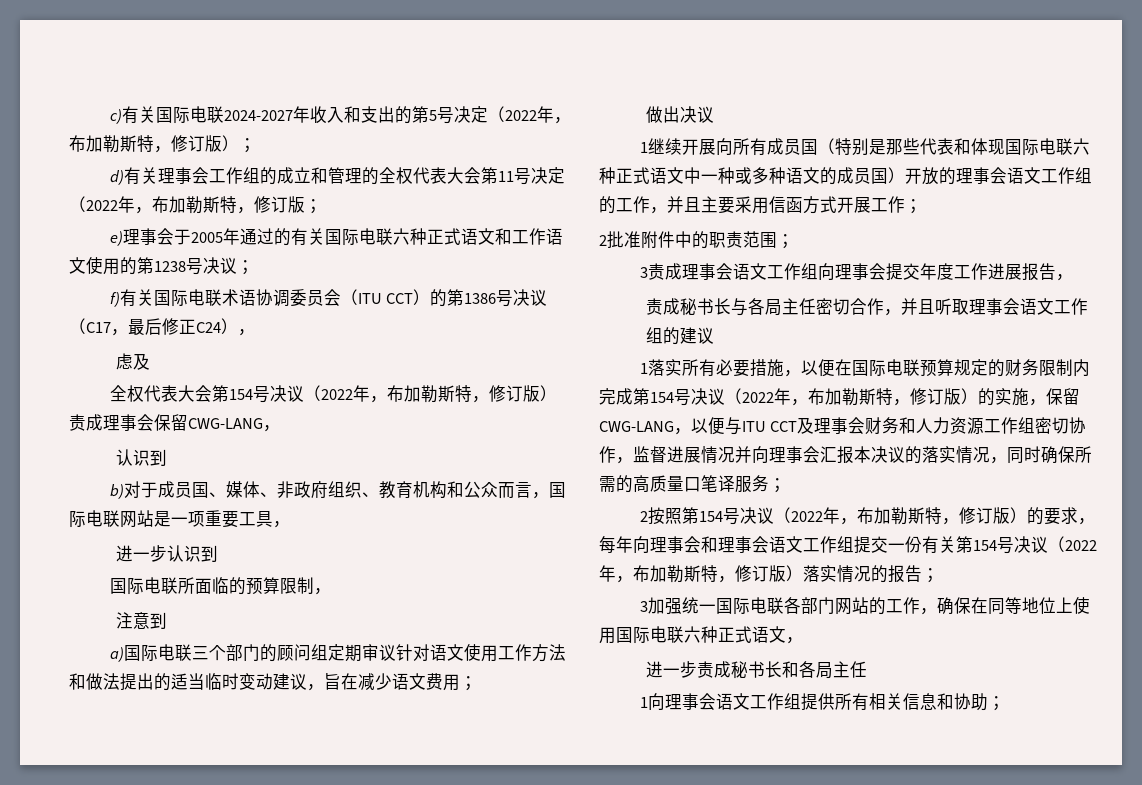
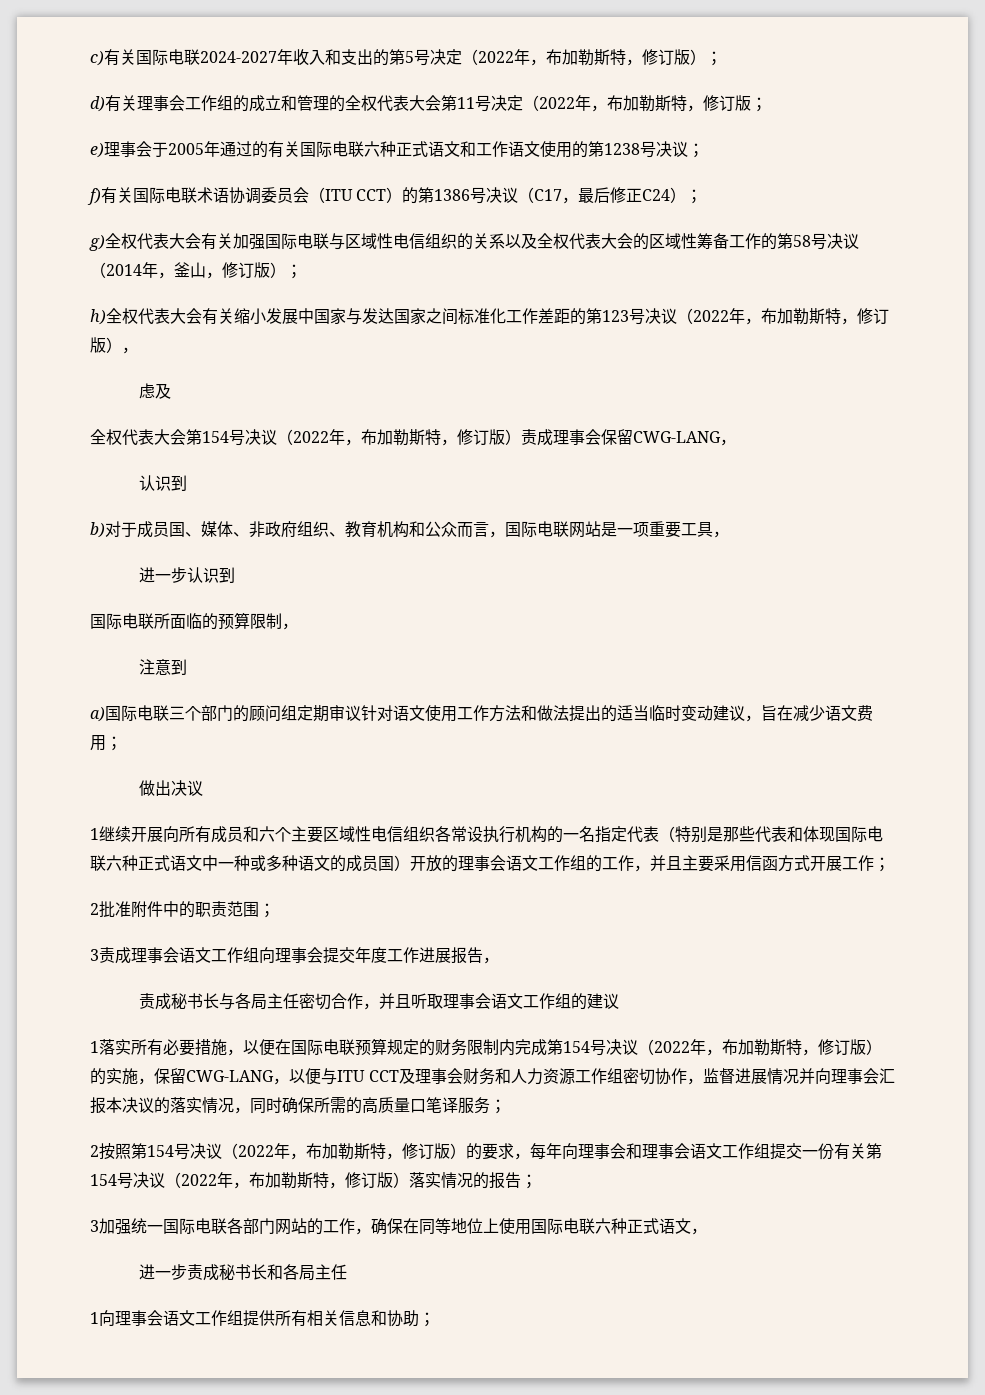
- f)有关国际电联术语协调委员会（ITU CCT）的第1386号决议（C17，最后修正C24），
+ f)有关国际电联术语协调委员会（ITU CCT）的第1386号决议（C17，最后修正C24）；
+ g)全权代表大会有关加强国际电联与区域性电信组织的关系以及全权代表大会的区域性筹备工作的第58号决议（2014年，釜山，修订版）；
+ h)全权代表大会有关缩小发展中国家与发达国家之间标准化工作差距的第123号决议（2022年，布加勒斯特，修订版），
- 1继续开展向所有成员国（特别是那些代表和体现国际电联六种正式语文中一种或多种语文的成员国）开放的理事会语文工作组的工作，并且主要采用信函方式开展工作；
+ 1继续开展向所有成员和六个主要区域性电信组织各常设执行机构的一名指定代表（特别是那些代表和体现国际电联六种正式语文中一种或多种语文的成员国）开放的理事会语文工作组的工作，并且主要采用信函方式开展工作；

